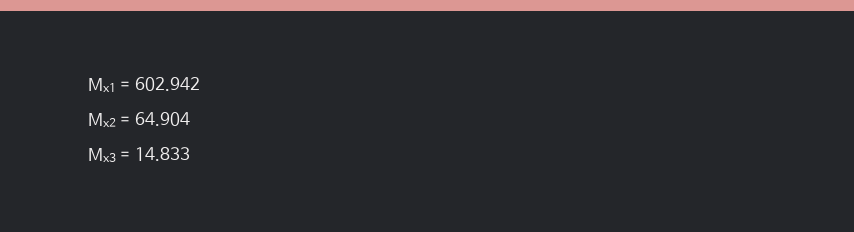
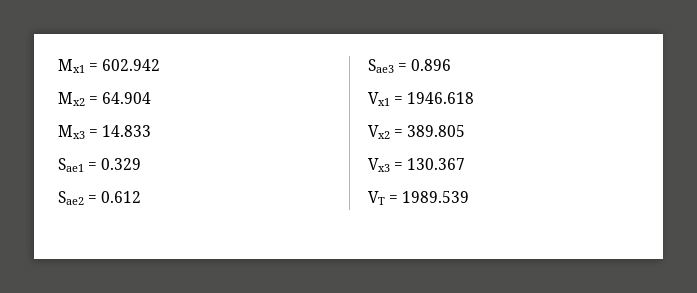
+ Sae1 = 0.329
+ Sae2 = 0.612
+ Sae3 = 0.896
+ Vx1 = 1946.618
+ Vx2 = 389.805
+ Vx3 = 130.367
+ VT = 1989.539

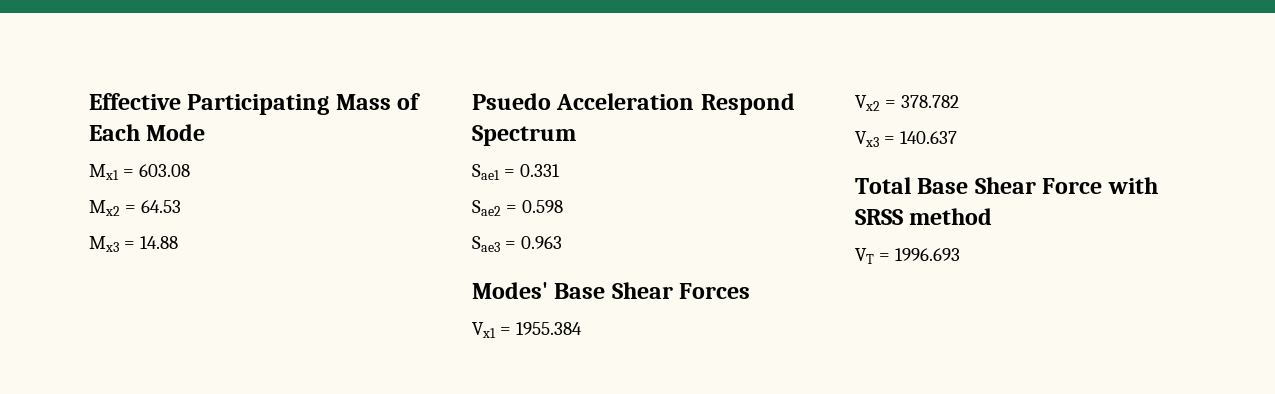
+ Effective Participating Mass of Each Mode
- Mx1 = 602.942
+ Mx1 = 603.08
- Mx2 = 64.904
+ Mx2 = 64.53
- Mx3 = 14.833
+ Mx3 = 14.88
+ Psuedo Acceleration Respond Spectrum
- Sae1 = 0.329
+ Sae1 = 0.331
- Sae2 = 0.612
+ Sae2 = 0.598
- Sae3 = 0.896
+ Sae3 = 0.963
+ Modes' Base Shear Forces
- Vx1 = 1946.618
+ Vx1 = 1955.384
- Vx2 = 389.805
+ Vx2 = 378.782
- Vx3 = 130.367
+ Vx3 = 140.637
+ Total Base Shear Force with SRSS method
- VT = 1989.539
+ VT = 1996.693

